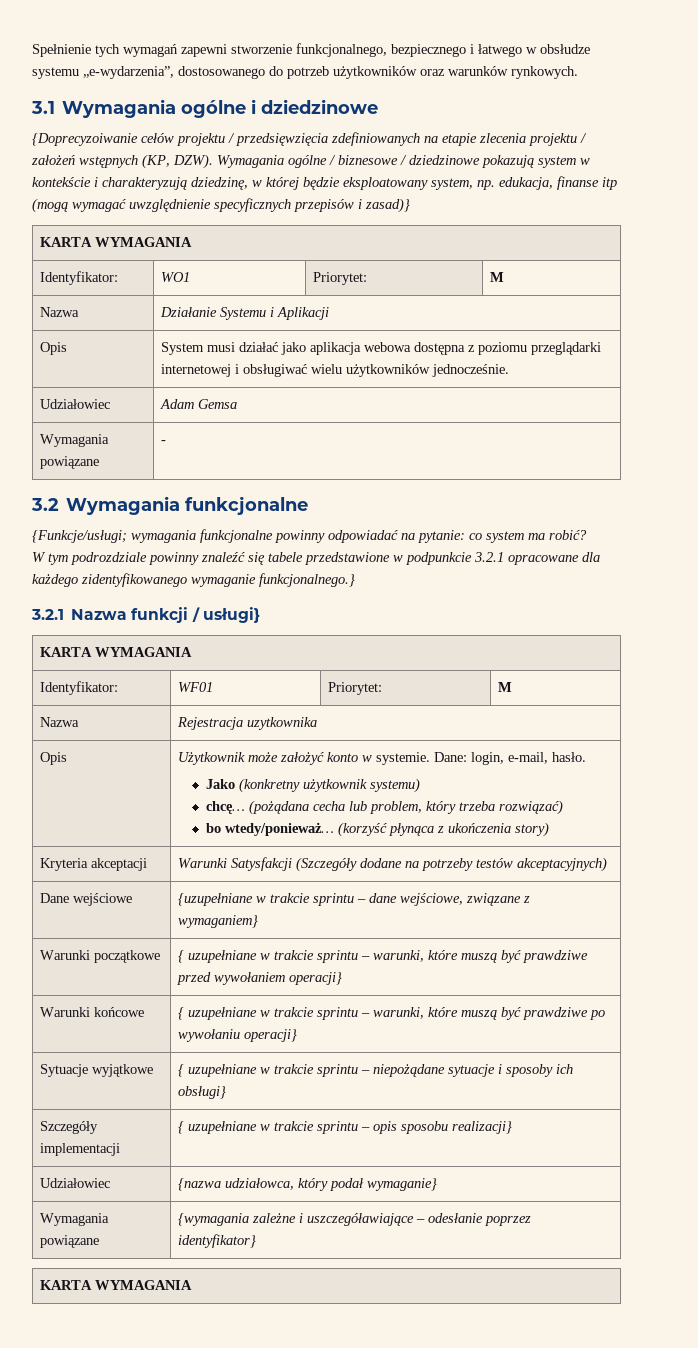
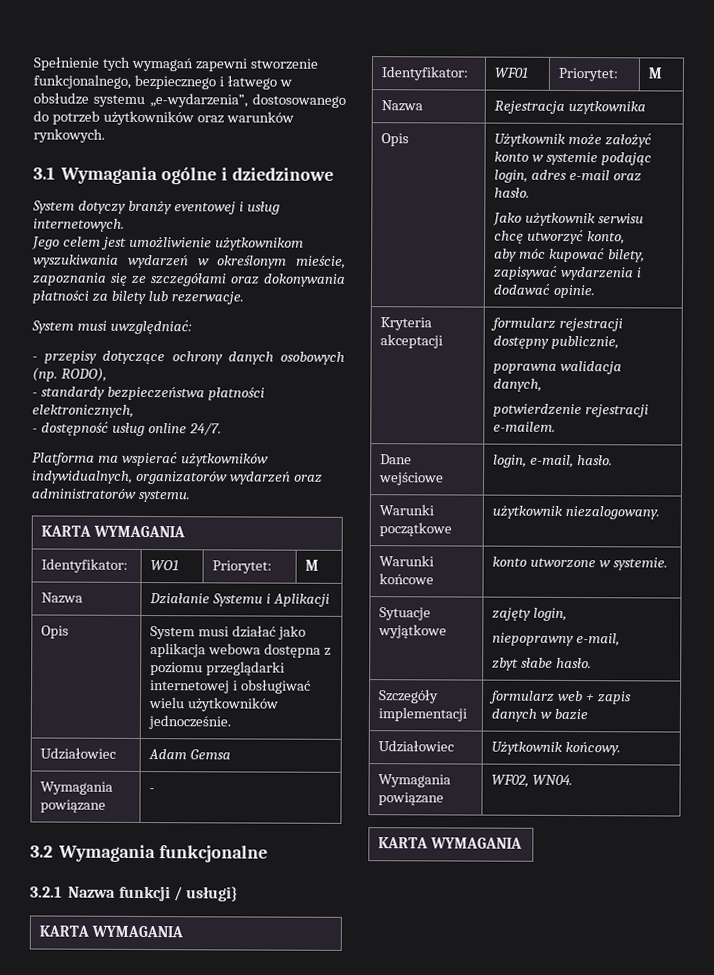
- {Doprecyzoiwanie cełów projektu / przedsięwzięcia zdefiniowanych na etapie zlecenia projektu / założeń wstępnych (KP, DZW). Wymagania ogólne / biznesowe / dziedzinowe pokazują system w kontekście i charakteryzują dziedzinę, w której będzie eksploatowany system, np. edukacja, finanse itp (mogą wymagać uwzględnienie specyficznych przepisów i zasad)}
+ System dotyczy branży eventowej i usług internetowych.
+ Jego celem jest umożliwienie użytkownikom wyszukiwania wydarzeń w określonym mieście, zapoznania się ze szczegółami oraz dokonywania płatności za bilety lub rezerwacje.
+ System musi uwzględniać:
+ - przepisy dotyczące ochrony danych osobowych (np. RODO),
+ - standardy bezpieczeństwa płatności elektronicznych,
+ - dostępność usług online 24/7.
+ Platforma ma wspierać użytkowników indywidualnych, organizatorów wydarzeń oraz administratorów systemu.
- {Funkcje/usługi; wymagania funkcjonalne powinny odpowiadać na pytanie: co system ma robić?
- W tym podrozdziale powinny znaleźć się tabele przedstawione w podpunkcie 3.2.1 opracowane dla każdego zidentyfikowanego wymaganie funkcjonalnego.}
- Opis | Użytkownik może założyć konto w systemie. Dane: login, e-mail, hasło.
- Jako (konkretny użytkownik systemu)
- chcę… (pożądana cecha lub problem, który trzeba rozwiązać)
- bo wtedy/ponieważ… (korzyść płynąca z ukończenia story)
- Kryteria akceptacji | Warunki Satysfakcji (Szczegóły dodane na potrzeby testów akceptacyjnych)
- Dane wejściowe | {uzupełniane w trakcie sprintu – dane wejściowe, związane z wymaganiem}
- Warunki początkowe | { uzupełniane w trakcie sprintu – warunki, które muszą być prawdziwe przed wywołaniem operacji}
- Warunki końcowe | { uzupełniane w trakcie sprintu – warunki, które muszą być prawdziwe po wywołaniu operacji}
- Sytuacje wyjątkowe | { uzupełniane w trakcie sprintu – niepożądane sytuacje i sposoby ich obsługi}
- Szczegóły implementacji | { uzupełniane w trakcie sprintu – opis sposobu realizacji}
- Udziałowiec | {nazwa udziałowca, który podał wymaganie}
- Wymagania powiązane | {wymagania zależne i uszczegóławiające – odesłanie poprzez identyfikator}
+ Opis | Użytkownik może założyć konto w systemie podając login, adres e-mail oraz hasło.
+ Jako użytkownik serwisu chcę utworzyć konto,
+ aby móc kupować bilety, zapisywać wydarzenia i dodawać opinie.
+ Kryteria akceptacji | formularz rejestracji dostępny publicznie,
+ poprawna walidacja danych,
+ potwierdzenie rejestracji e-mailem.
+ Dane wejściowe | login, e-mail, hasło.
+ Warunki początkowe | użytkownik niezalogowany.
+ Warunki końcowe | konto utworzone w systemie.
+ Sytuacje wyjątkowe | zajęty login,
+ niepoprawny e-mail,
+ zbyt słabe hasło.
+ Szczegóły implementacji | formularz web + zapis danych w bazie
+ Udziałowiec | Użytkownik końcowy.
+ Wymagania powiązane | WF02, WN04.

